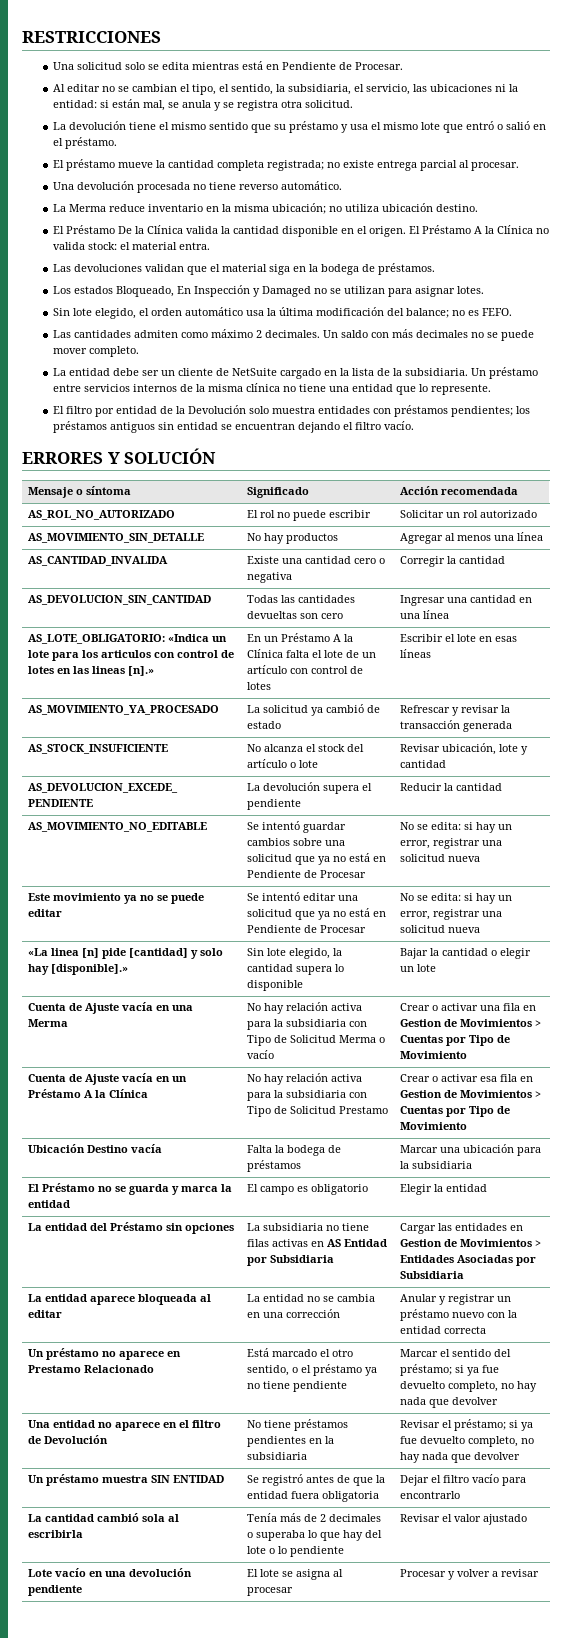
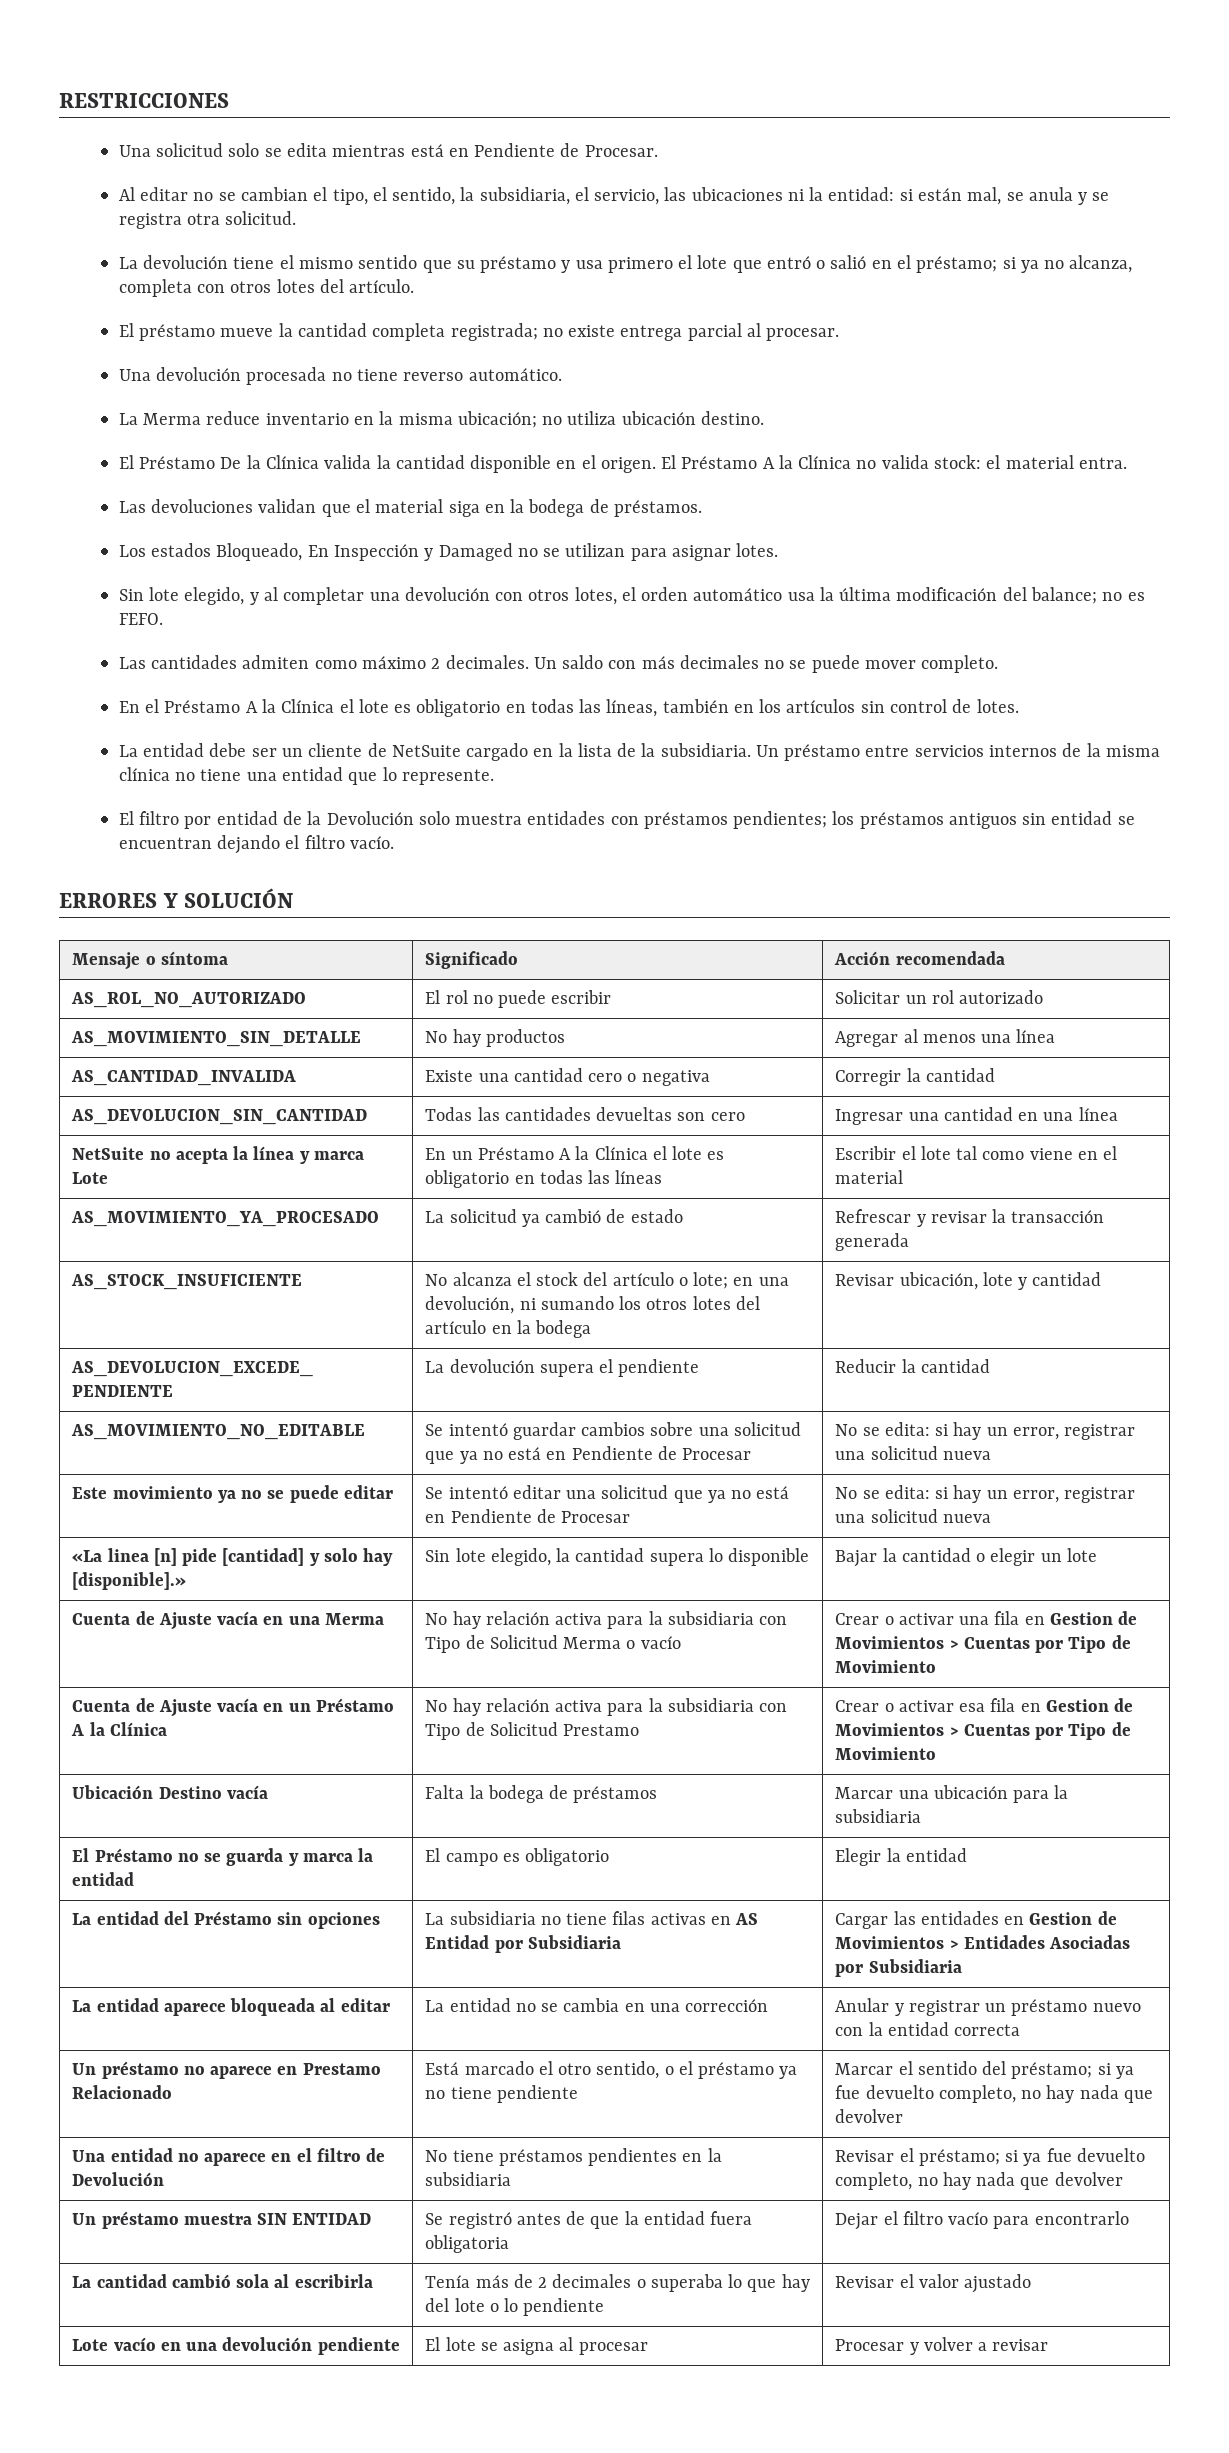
- La devolución tiene el mismo sentido que su préstamo y usa el mismo lote que entró o salió en el préstamo.
+ La devolución tiene el mismo sentido que su préstamo y usa primero el lote que entró o salió en el préstamo; si ya no alcanza, completa con otros lotes del artículo.
- Sin lote elegido, el orden automático usa la última modificación del balance; no es FEFO.
+ Sin lote elegido, y al completar una devolución con otros lotes, el orden automático usa la última modificación del balance; no es FEFO.
+ En el Préstamo A la Clínica el lote es obligatorio en todas las líneas, también en los artículos sin control de lotes.
- AS_LOTE_OBLIGATORIO: «Indica un lote para los articulos con control de lotes en las lineas [n].» | En un Préstamo A la Clínica falta el lote de un artículo con control de lotes | Escribir el lote en esas líneas
+ NetSuite no acepta la línea y marca Lote | En un Préstamo A la Clínica el lote es obligatorio en todas las líneas | Escribir el lote tal como viene en el material
- AS_STOCK_INSUFICIENTE | No alcanza el stock del artículo o lote | Revisar ubicación, lote y cantidad
+ AS_STOCK_INSUFICIENTE | No alcanza el stock del artículo o lote; en una devolución, ni sumando los otros lotes del artículo en la bodega | Revisar ubicación, lote y cantidad

